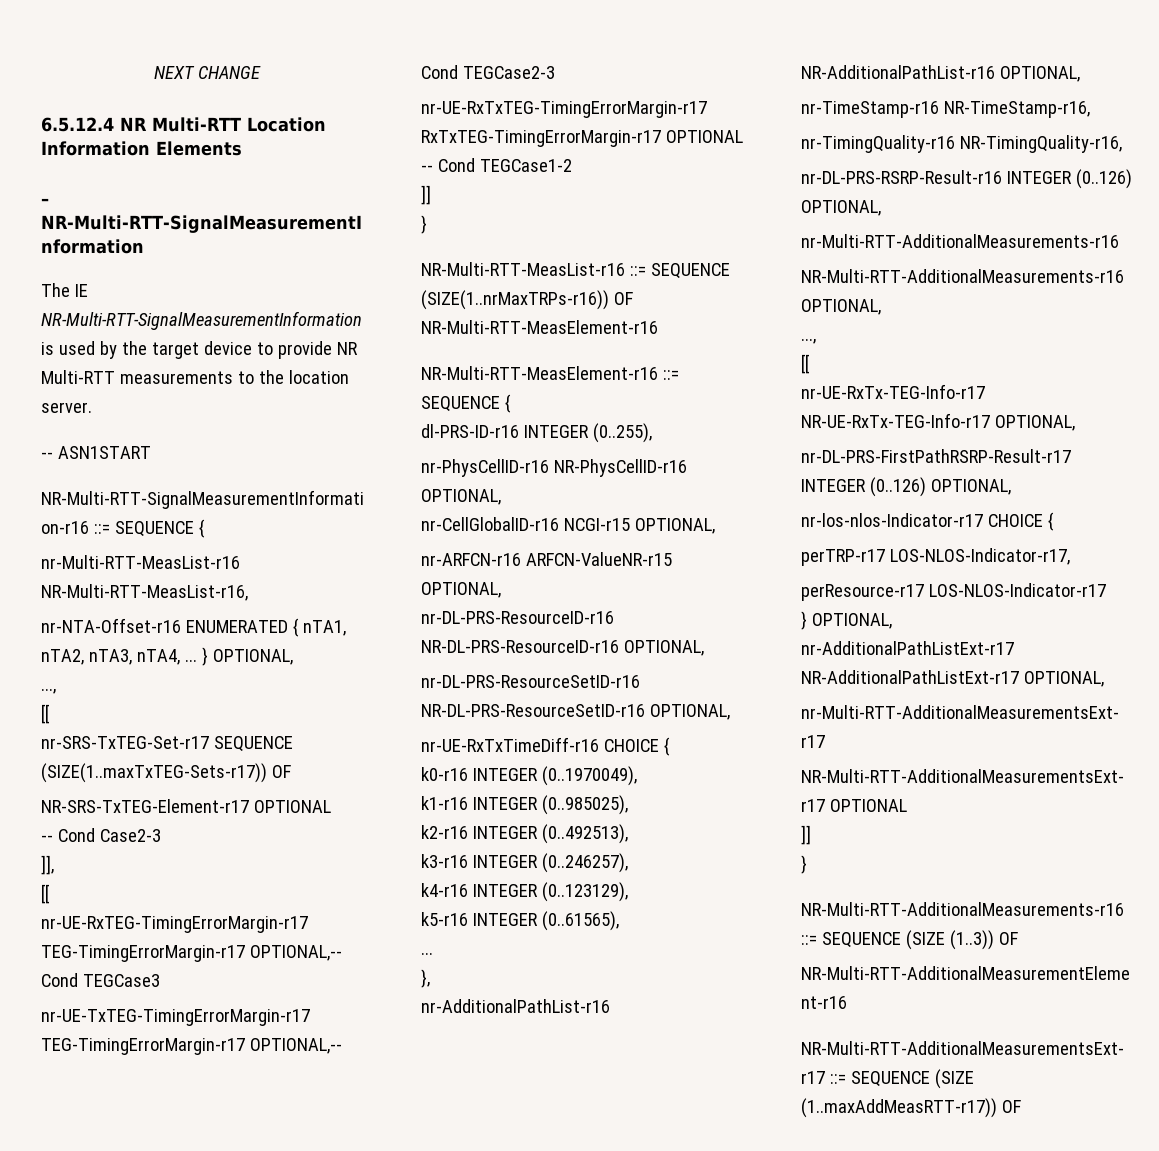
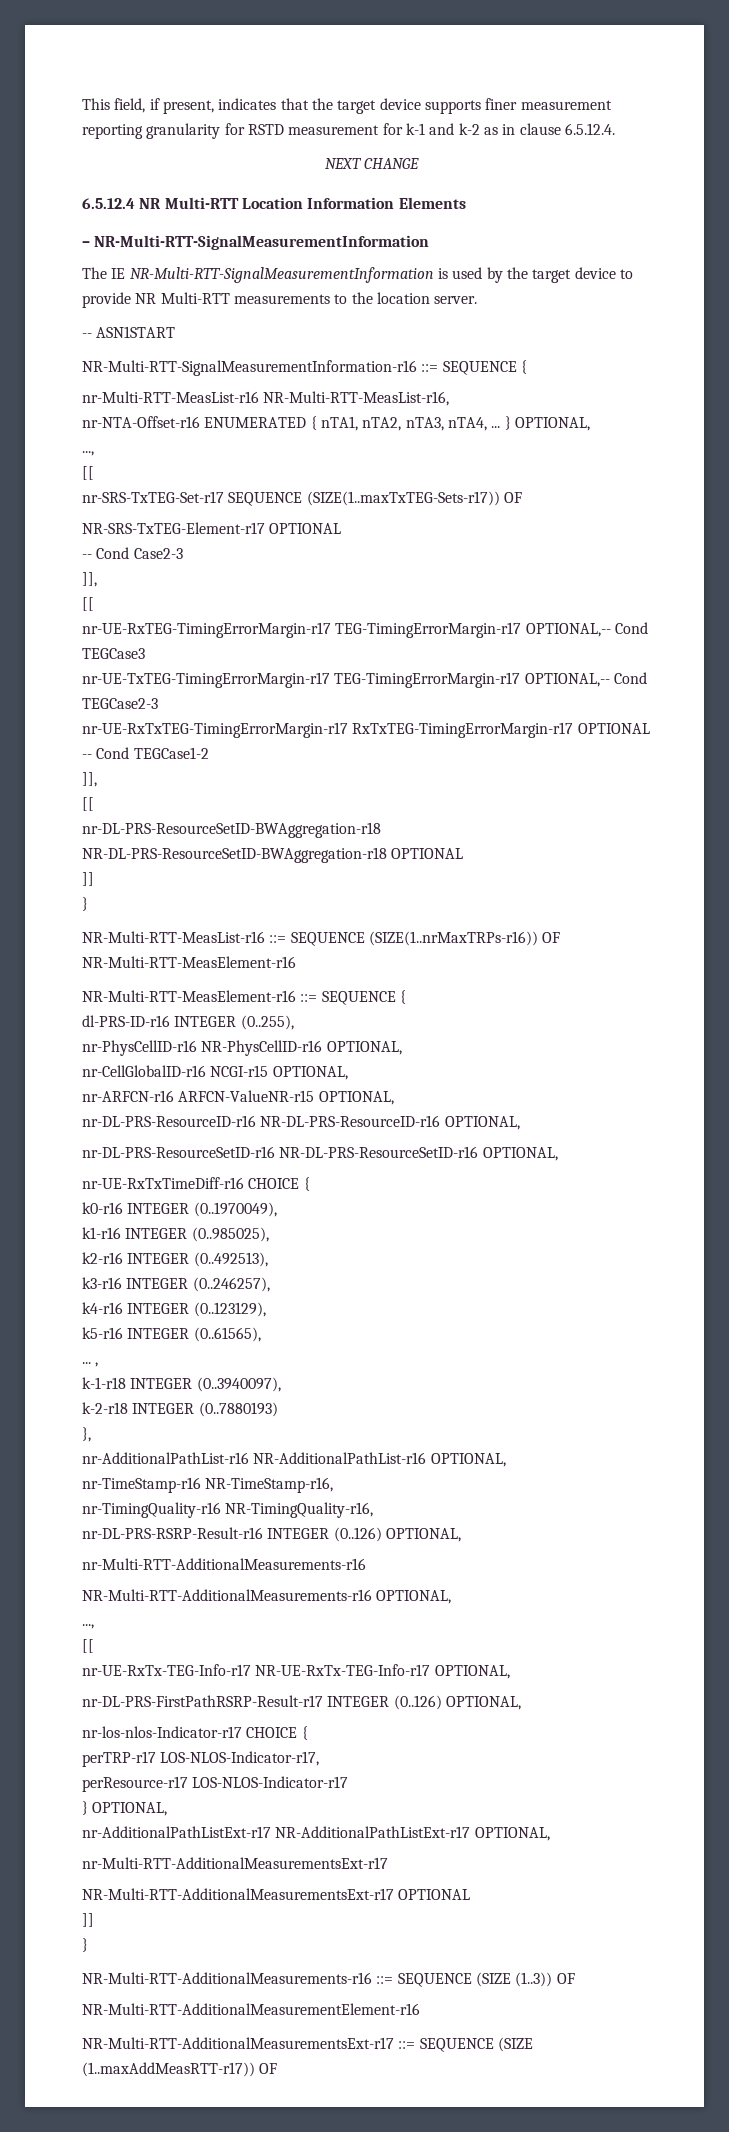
+ This field, if present, indicates that the target device supports finer measurement reporting granularity for RSTD measurement for k-1 and k-2 as in clause 6.5.12.4.
  nr-UE-RxTxTEG-TimingErrorMargin-r17 RxTxTEG-TimingErrorMargin-r17 OPTIONAL -- Cond TEGCase1-2
+ ]],
+ [[
+ nr-DL-PRS-ResourceSetID-BWAggregation-r18 NR-DL-PRS-ResourceSetID-BWAggregation-r18 OPTIONAL
  k5-r16 INTEGER (0..61565),
- ...
+ ... ,
+ k-1-r18 INTEGER (0..3940097),
+ k-2-r18 INTEGER (0..7880193)

